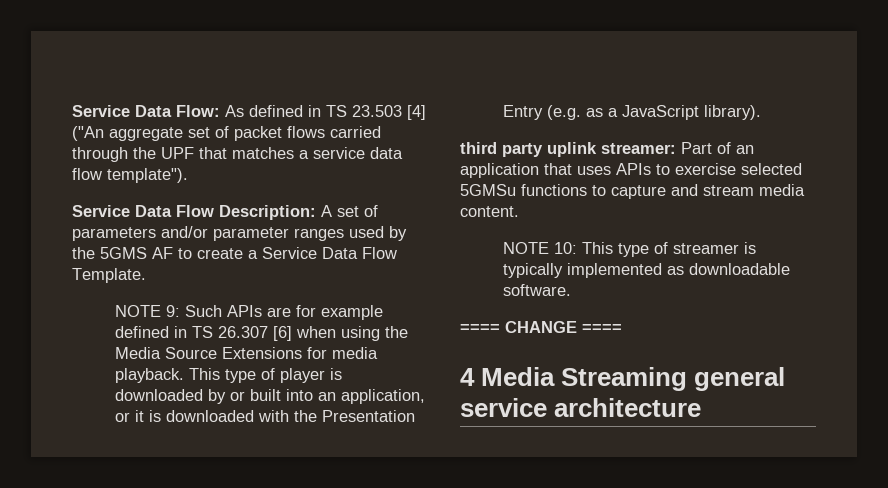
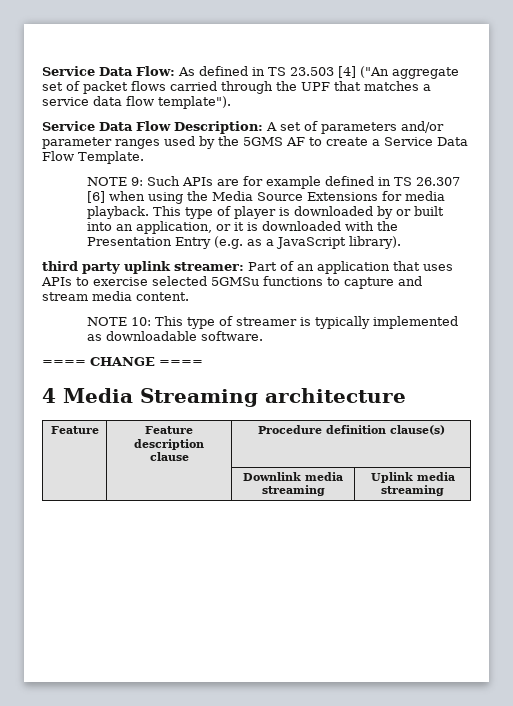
- 4 Media Streaming general service architecture
+ 4 Media Streaming architecture
+ Feature | Feature description clause | Procedure definition clause(s)
+ | | Downlink media streaming | Uplink media streaming

